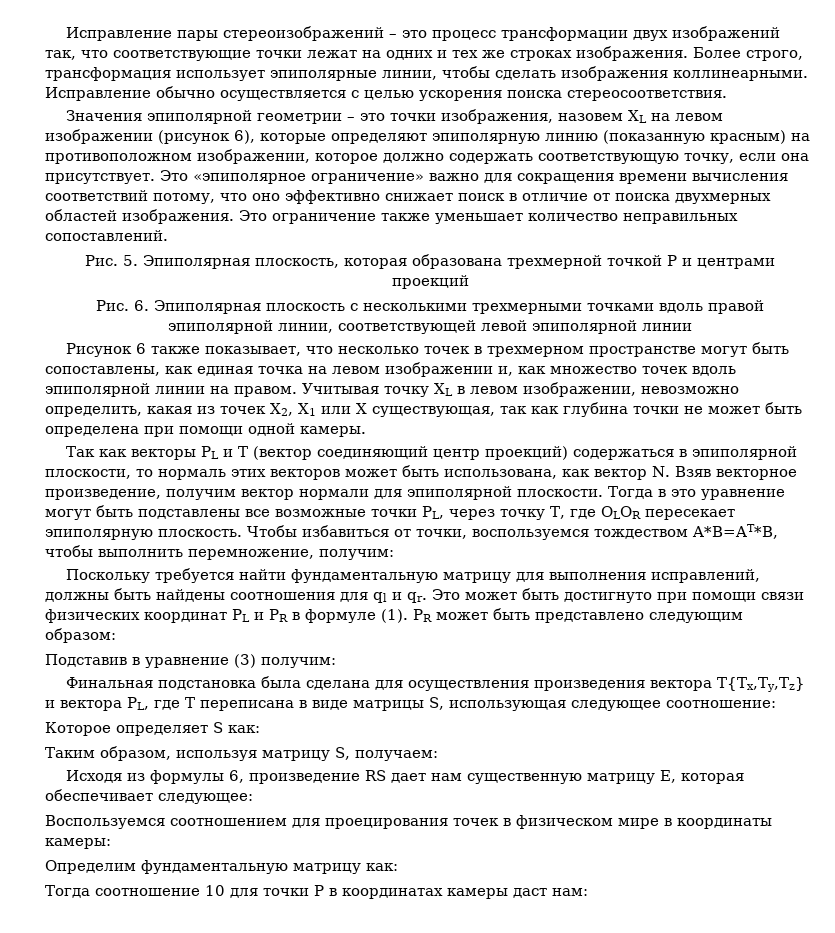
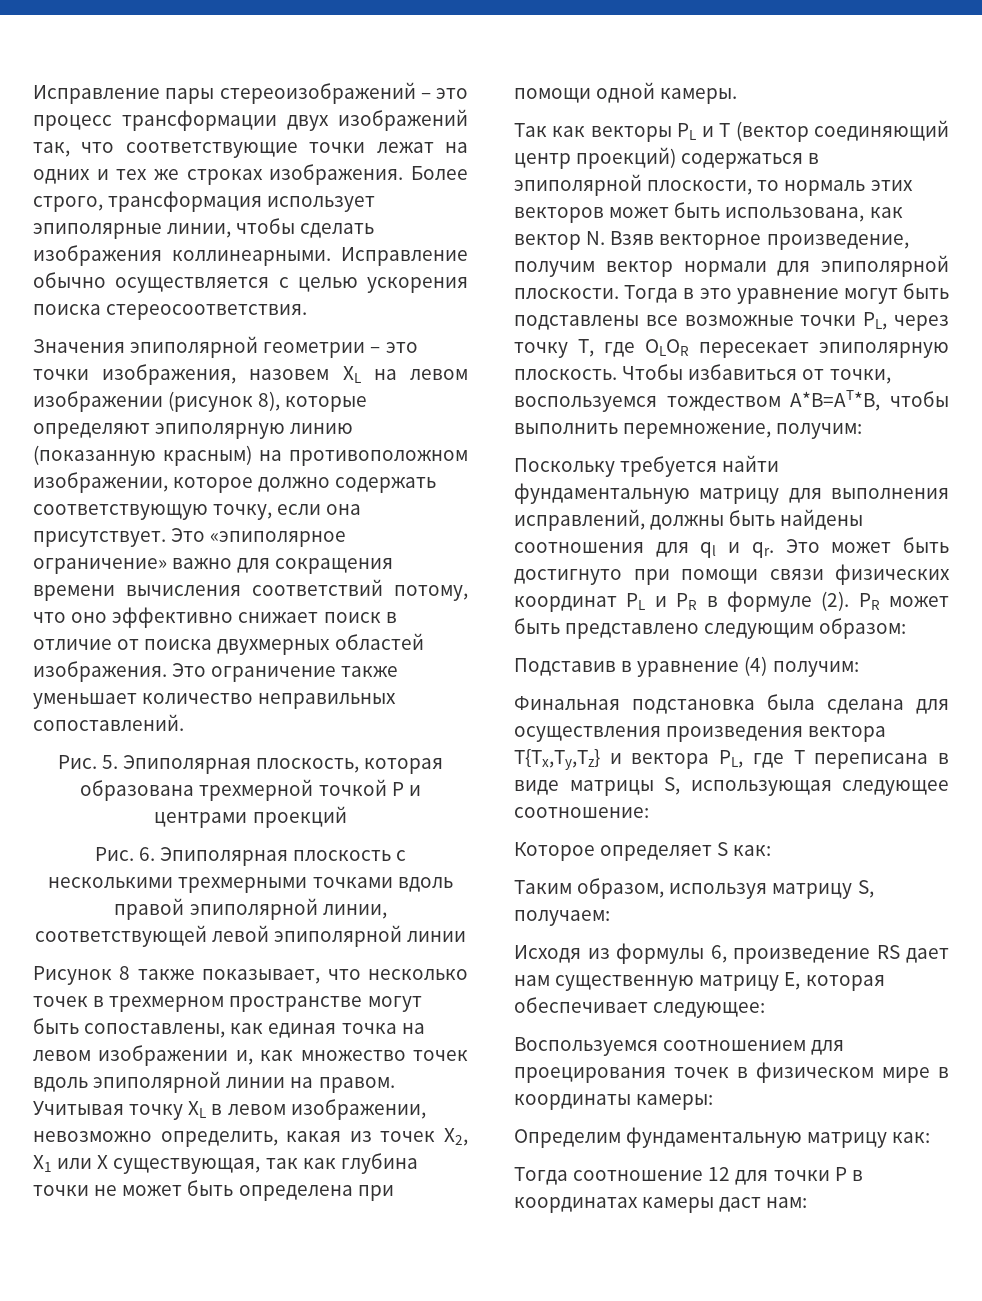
- Значения эпиполярной геометрии – это точки изображения, назовем XL на левом изображении (рисунок 6), которые определяют эпиполярную линию (показанную красным) на противоположном изображении, которое должно содержать соответствующую точку, если она присутствует.
+ Значения эпиполярной геометрии – это точки изображения, назовем XL на левом изображении (рисунок 8), которые определяют эпиполярную линию (показанную красным) на противоположном изображении, которое должно содержать соответствующую точку, если она присутствует.
- Рисунок 6 также показывает, что несколько точек в трехмерном пространстве могут быть сопоставлены, как единая точка на левом изображении и, как множество точек вдоль эпиполярной линии на правом.
+ Рисунок 8 также показывает, что несколько точек в трехмерном пространстве могут быть сопоставлены, как единая точка на левом изображении и, как множество точек вдоль эпиполярной линии на правом.
- Это может быть достигнуто при помощи связи физических координат PL и PR в формуле (1).
+ Это может быть достигнуто при помощи связи физических координат PL и PR в формуле (2).
- Подставив в уравнение (3) получим:
+ Подставив в уравнение (4) получим:
- Тогда соотношение 10 для точки P в координатах камеры даст нам:
+ Тогда соотношение 12 для точки P в координатах камеры даст нам:

